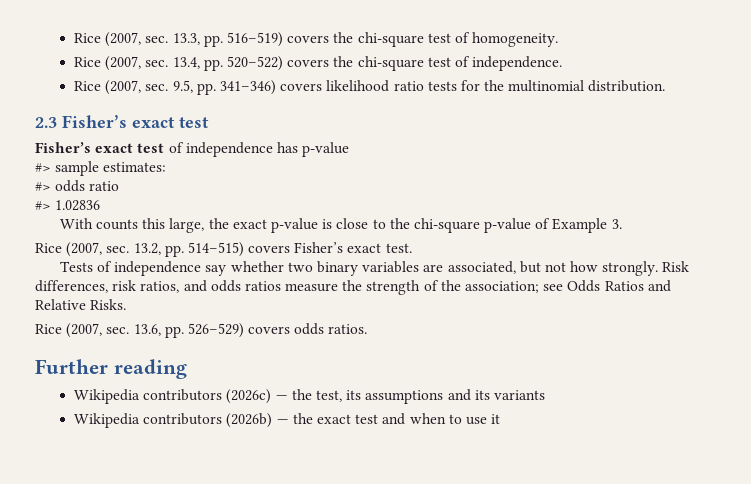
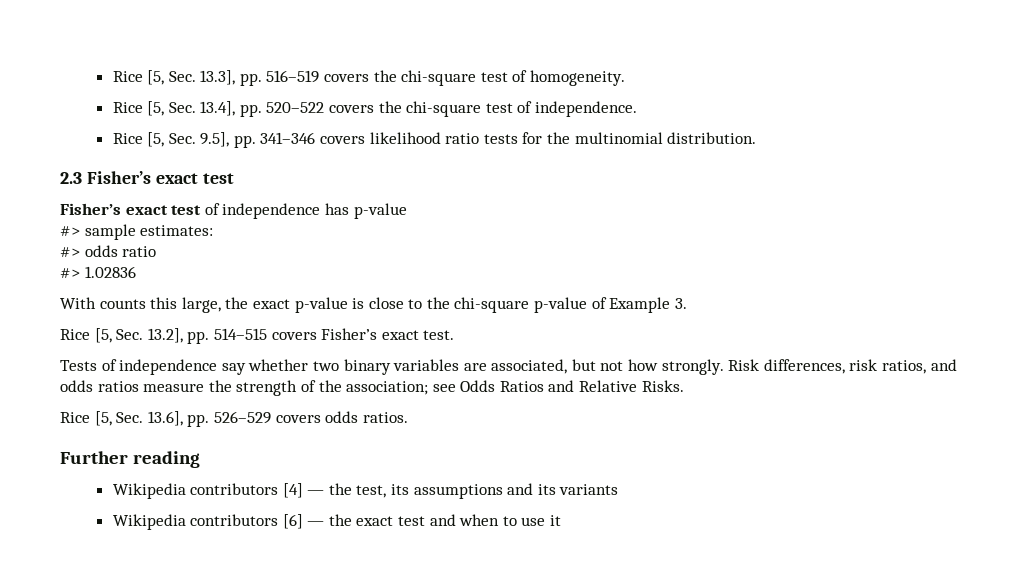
- Rice (2007, sec. 13.3, pp. 516–519) covers the chi-square test of homogeneity.
+ Rice [5, Sec. 13.3], pp. 516–519 covers the chi-square test of homogeneity.
- Rice (2007, sec. 13.4, pp. 520–522) covers the chi-square test of independence.
+ Rice [5, Sec. 13.4], pp. 520–522 covers the chi-square test of independence.
- Rice (2007, sec. 9.5, pp. 341–346) covers likelihood ratio tests for the multinomial distribution.
+ Rice [5, Sec. 9.5], pp. 341–346 covers likelihood ratio tests for the multinomial distribution.
- Rice (2007, sec. 13.2, pp. 514–515) covers Fisher’s exact test.
+ Rice [5, Sec. 13.2], pp. 514–515 covers Fisher’s exact test.
- Rice (2007, sec. 13.6, pp. 526–529) covers odds ratios.
+ Rice [5, Sec. 13.6], pp. 526–529 covers odds ratios.
- Wikipedia contributors (2026c) — the test, its assumptions and its variants
+ Wikipedia contributors [4] — the test, its assumptions and its variants
- Wikipedia contributors (2026b) — the exact test and when to use it
+ Wikipedia contributors [6] — the exact test and when to use it

